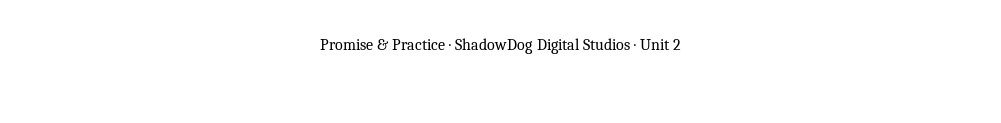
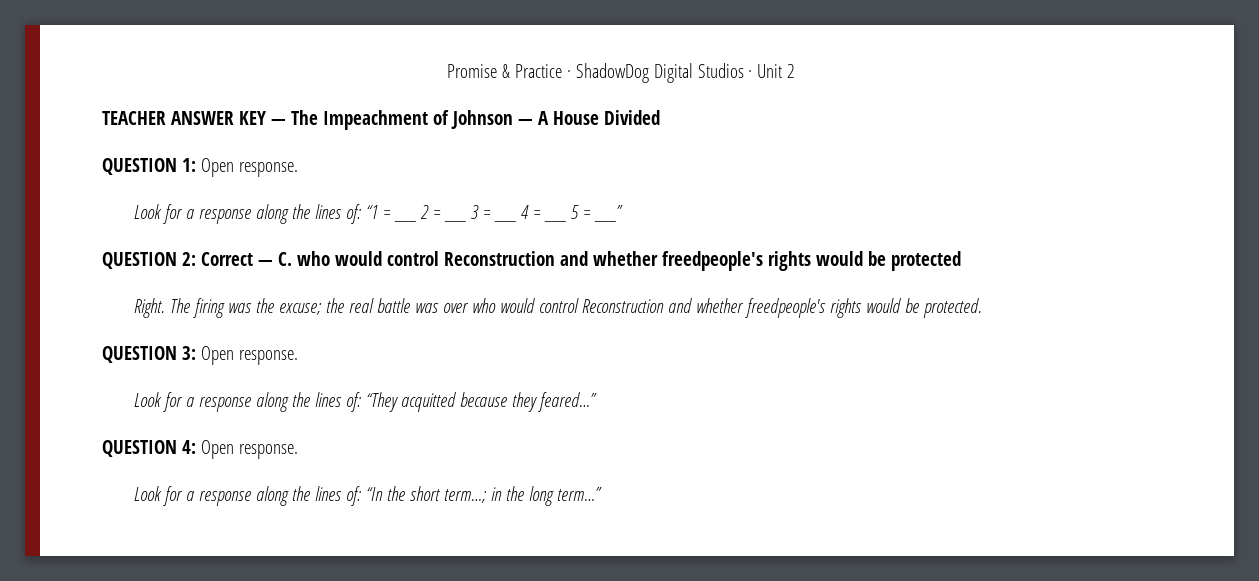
+ TEACHER ANSWER KEY — The Impeachment of Johnson — A House Divided
+ QUESTION 1: Open response.
+ Look for a response along the lines of: “1 = ___ 2 = ___ 3 = ___ 4 = ___ 5 = ___”
+ QUESTION 2: Correct — C. who would control Reconstruction and whether freedpeople's rights would be protected
+ Right. The firing was the excuse; the real battle was over who would control Reconstruction and whether freedpeople's rights would be protected.
+ QUESTION 3: Open response.
+ Look for a response along the lines of: “They acquitted because they feared…”
+ QUESTION 4: Open response.
+ Look for a response along the lines of: “In the short term…; in the long term…”

